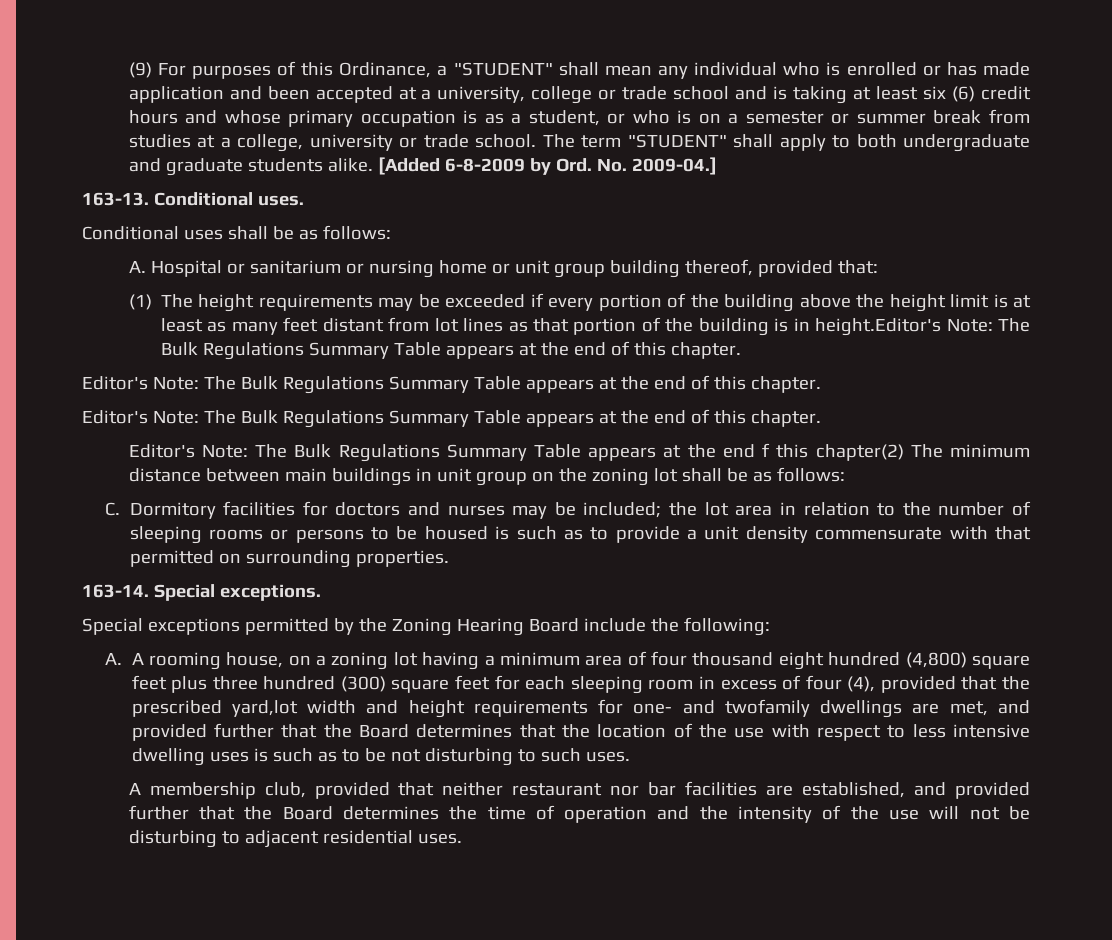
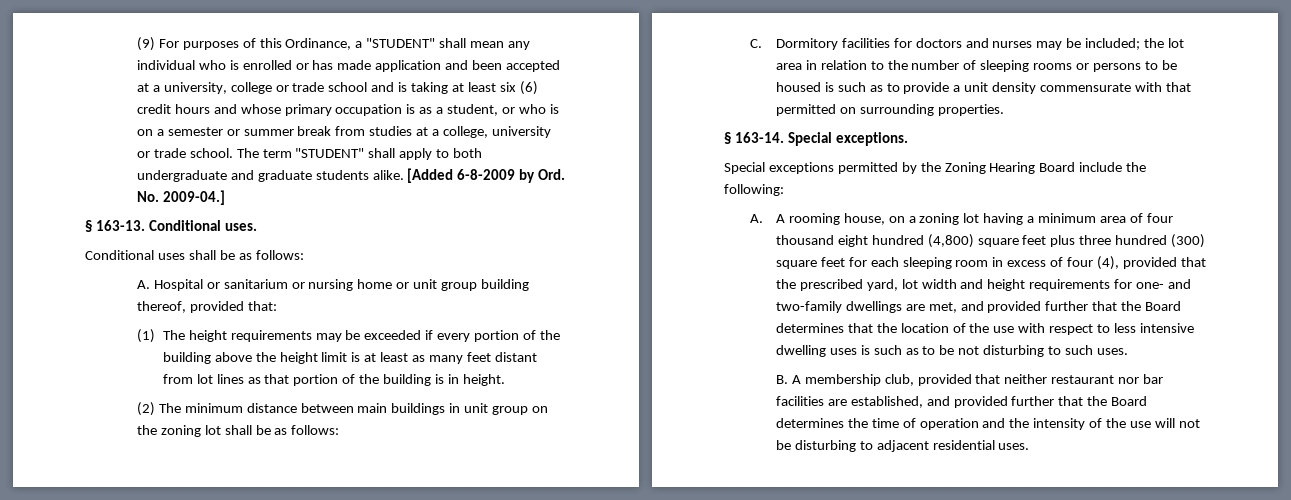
- 163-13.
+ § 163-13.
- (1) The height requirements may be exceeded if every portion of the building above the height limit is at least as many feet distant from lot lines as that portion of the building is in height.Editor's Note: The Bulk Regulations Summary Table appears at the end of this chapter.
- Editor's Note: The Bulk Regulations Summary Table appears at the end of this chapter.
- Editor's Note: The Bulk Regulations Summary Table appears at the end of this chapter.
- Editor's Note: The Bulk Regulations Summary Table appears at the end f this chapter(2) The minimum distance between main buildings in unit group on the zoning lot shall be as follows:
+ (1) The height requirements may be exceeded if every portion of the building above the height limit is at least as many feet distant from lot lines as that portion of the building is in height.
+ (2) The minimum distance between main buildings in unit group on the zoning lot shall be as follows:
- 163-14.
+ § 163-14.
- A. A rooming house, on a zoning lot having a minimum area of four thousand eight hundred (4,800) square feet plus three hundred (300) square feet for each sleeping room in excess of four (4), provided that the prescribed yard,lot width and height requirements for one- and twofamily dwellings are met, and provided further that the Board determines that the location of the use with respect to less intensive dwelling uses is such as to be not disturbing to such uses.
+ A. A rooming house, on a zoning lot having a minimum area of four thousand eight hundred (4,800) square feet plus three hundred (300) square feet for each sleeping room in excess of four (4), provided that the prescribed yard, lot width and height requirements for one- and two-family dwellings are met, and provided further that the Board determines that the location of the use with respect to less intensive dwelling uses is such as to be not disturbing to such uses.
- A membership club, provided that neither restaurant nor bar facilities are established, and provided further that the Board determines the time of operation and the intensity of the use will not be disturbing to adjacent residential uses.
+ B. A membership club, provided that neither restaurant nor bar facilities are established, and provided further that the Board determines the time of operation and the intensity of the use will not be disturbing to adjacent residential uses.

